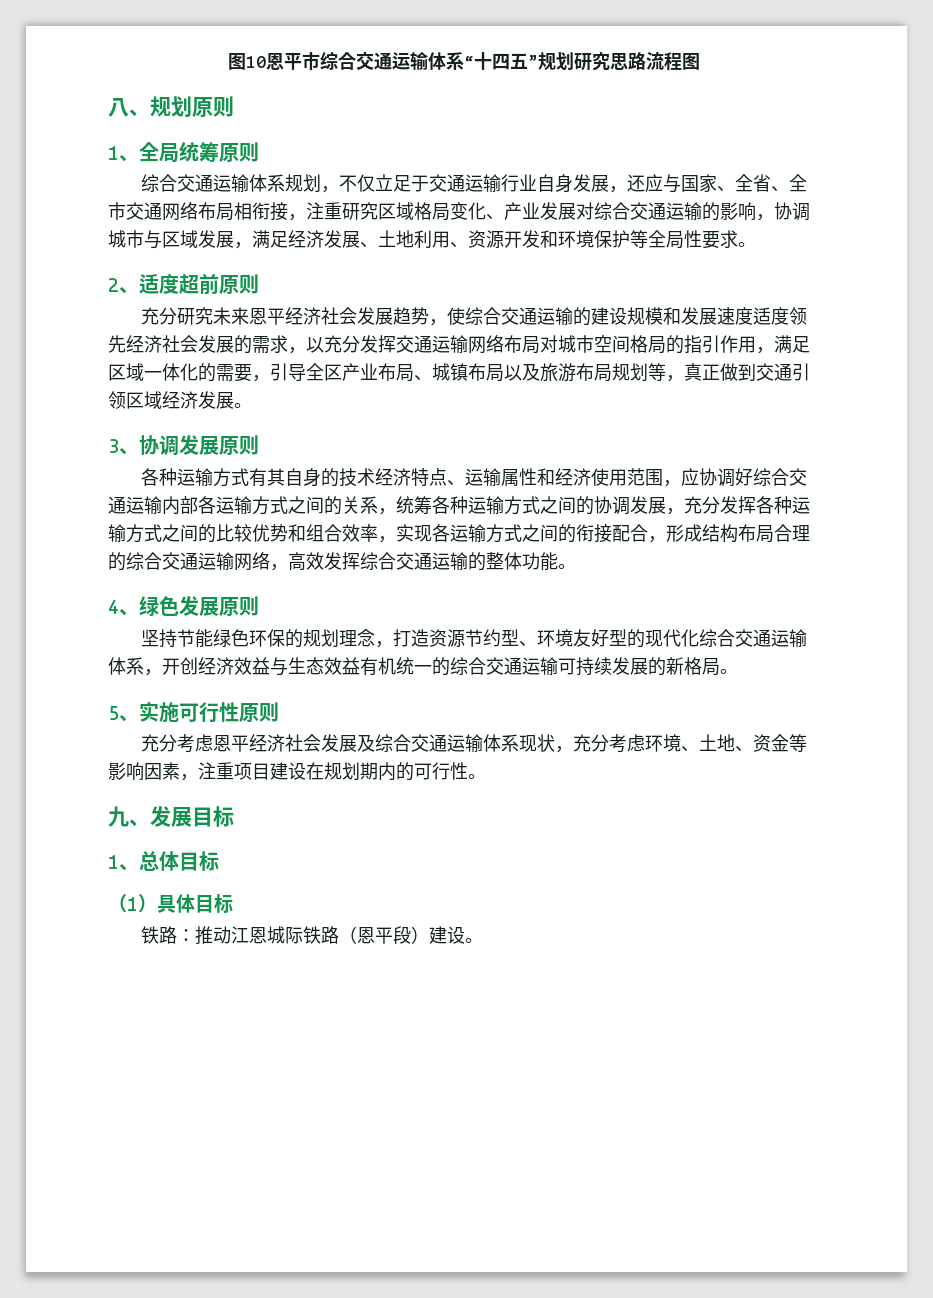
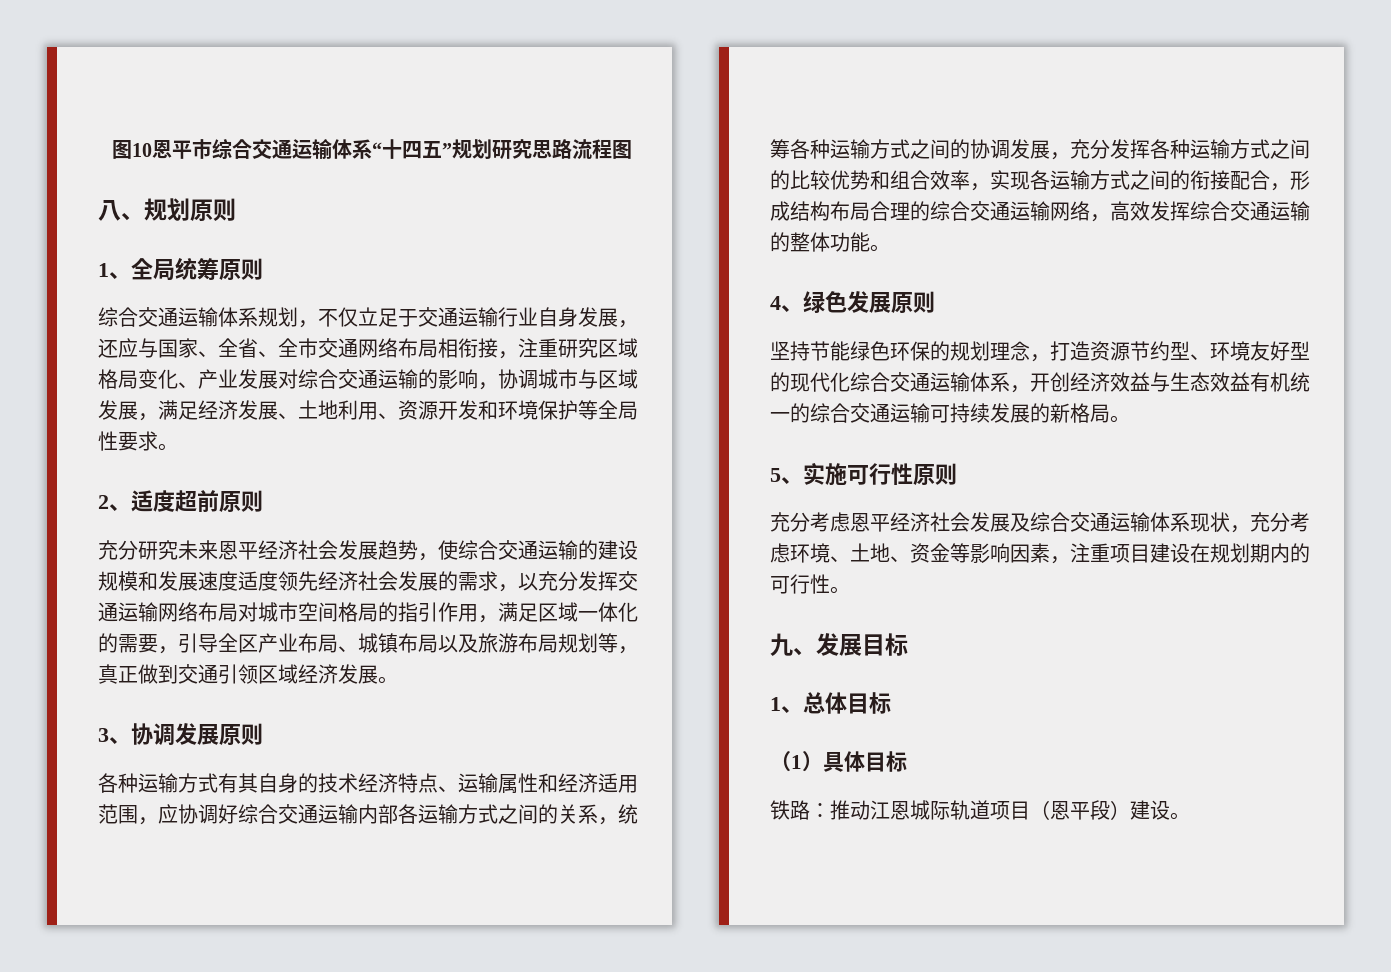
- 各种运输方式有其自身的技术经济特点、运输属性和经济使用范围，应协调好综合交通运输内部各运输方式之间的关系，统筹各种运输方式之间的协调发展，充分发挥各种运输方式之间的比较优势和组合效率，实现各运输方式之间的衔接配合，形成结构布局合理的综合交通运输网络，高效发挥综合交通运输的整体功能。
+ 各种运输方式有其自身的技术经济特点、运输属性和经济适用范围，应协调好综合交通运输内部各运输方式之间的关系，统筹各种运输方式之间的协调发展，充分发挥各种运输方式之间的比较优势和组合效率，实现各运输方式之间的衔接配合，形成结构布局合理的综合交通运输网络，高效发挥综合交通运输的整体功能。
- 铁路：推动江恩城际铁路（恩平段）建设。
+ 铁路：推动江恩城际轨道项目（恩平段）建设。

